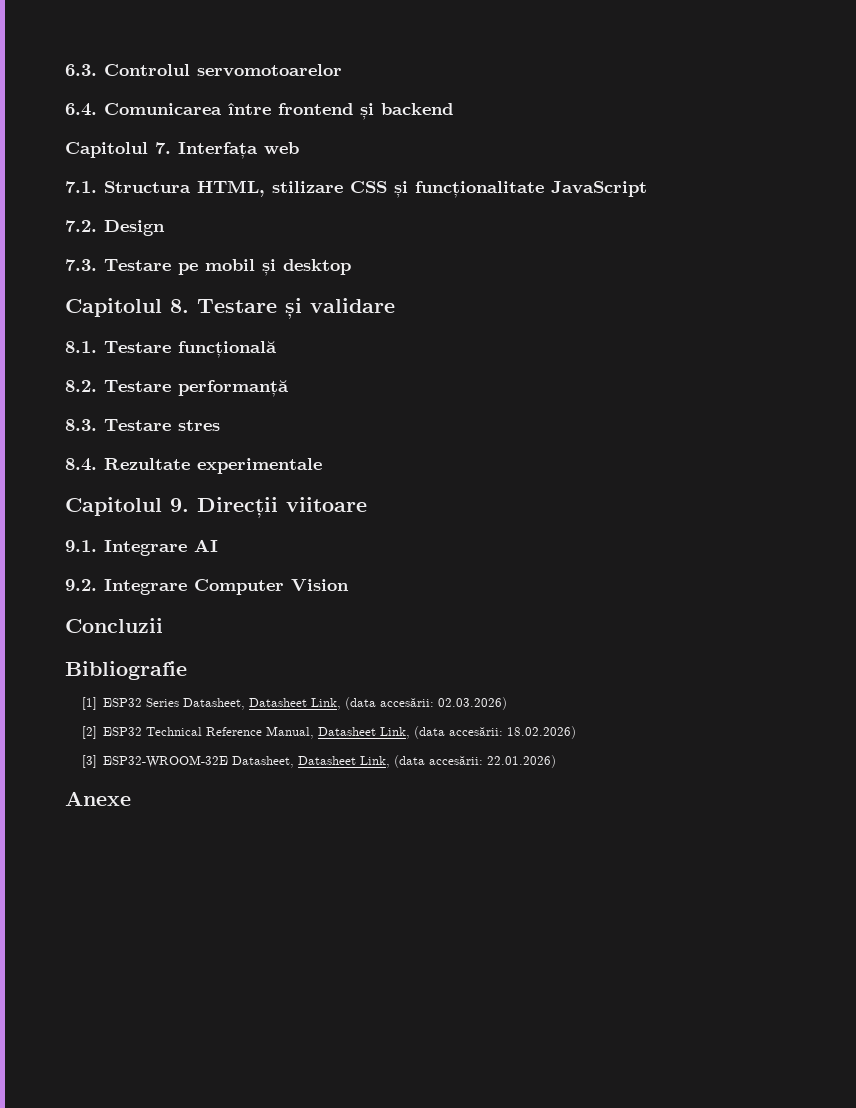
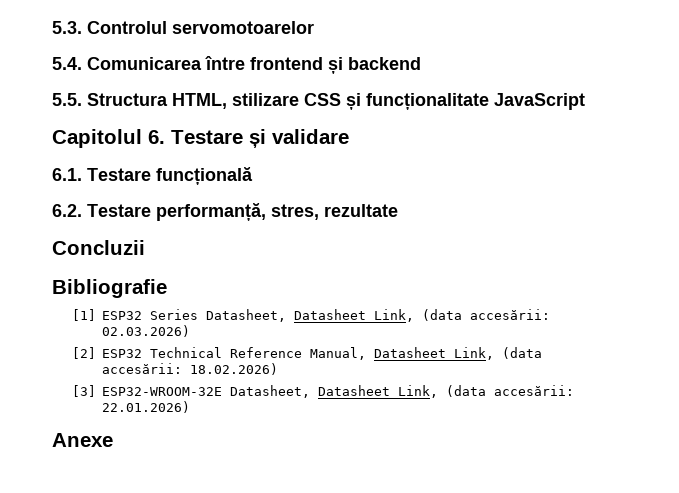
- 6.3. Controlul servomotoarelor
+ 5.3. Controlul servomotoarelor
- 6.4. Comunicarea între frontend și backend
+ 5.4. Comunicarea între frontend și backend
- Capitolul 7. Interfața web
- 7.1. Structura HTML, stilizare CSS și funcționalitate JavaScript
+ 5.5. Structura HTML, stilizare CSS și funcționalitate JavaScript
- 7.2. Design
- 7.3. Testare pe mobil și desktop
- Capitolul 8. Testare și validare
+ Capitolul 6. Testare și validare
- 8.1. Testare funcțională
+ 6.1. Testare funcțională
- 8.2. Testare performanță
- 8.3. Testare stres
- 8.4. Rezultate experimentale
- Capitolul 9. Direcții viitoare
- 9.1. Integrare AI
- 9.2. Integrare Computer Vision
+ 6.2. Testare performanță, stres, rezultate

